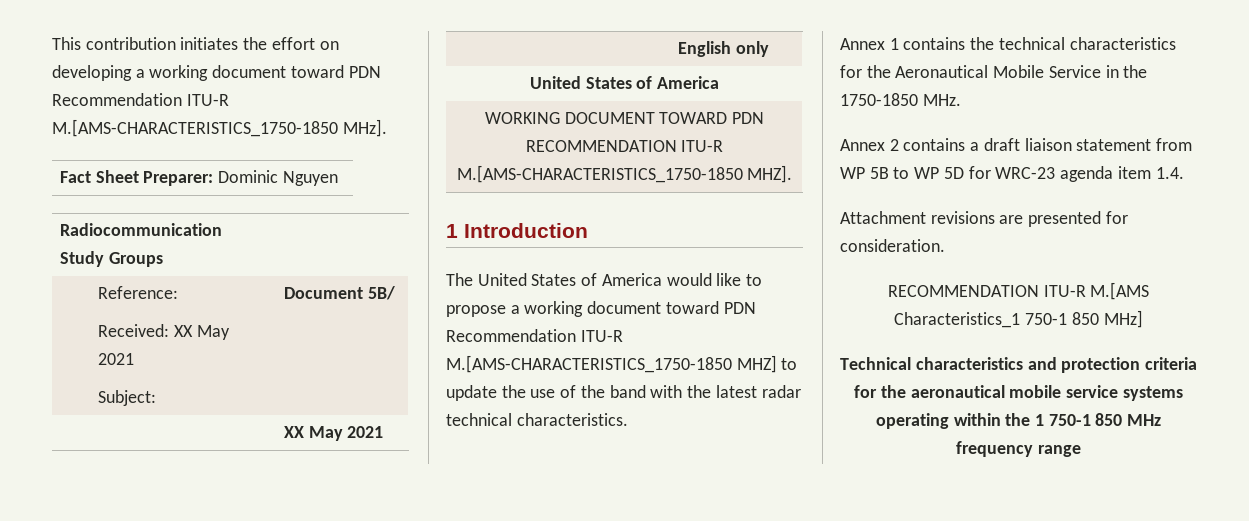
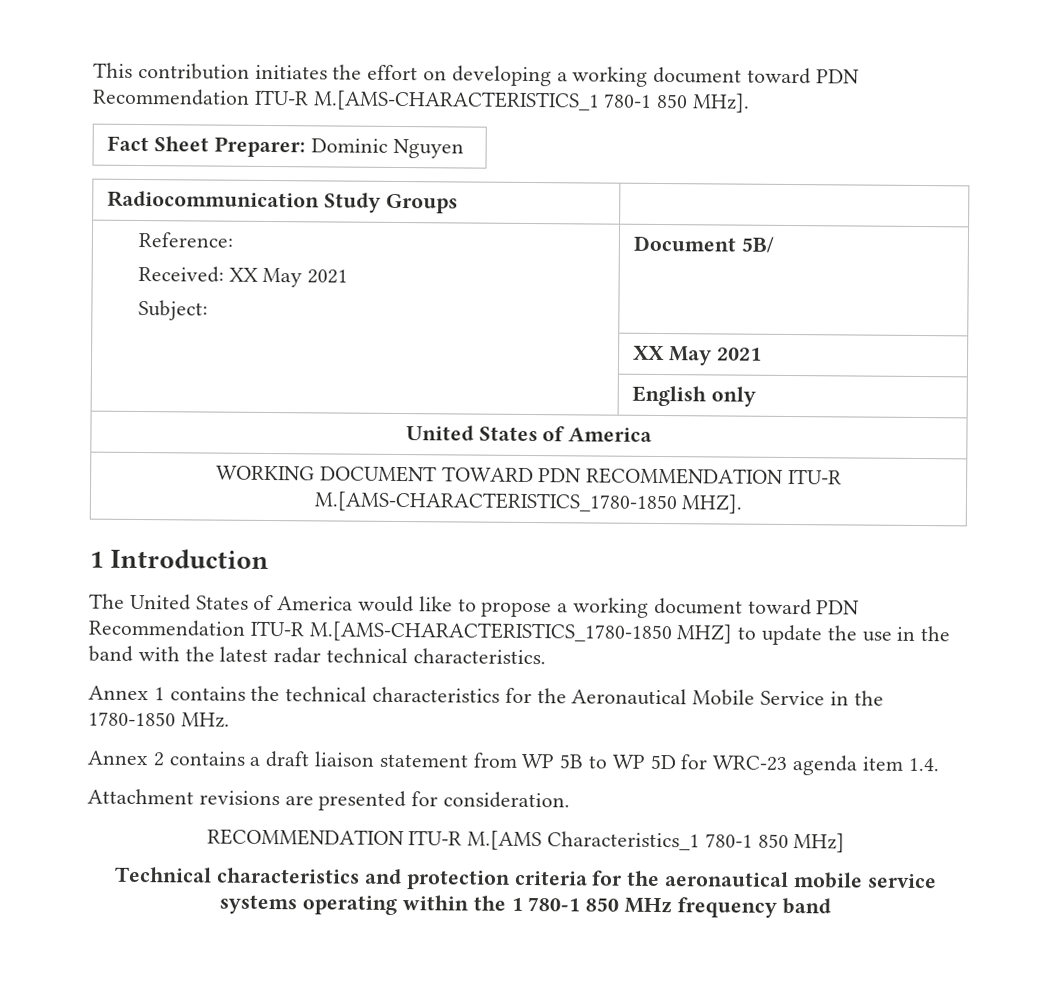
- This contribution initiates the effort on developing a working document toward PDN Recommendation ITU-R M.[AMS-CHARACTERISTICS_1750-1850 MHz].
+ This contribution initiates the effort on developing a working document toward PDN Recommendation ITU-R M.[AMS-CHARACTERISTICS_1 780-1 850 MHz].
- WORKING DOCUMENT TOWARD PDN RECOMMENDATION ITU-R M.[AMS-CHARACTERISTICS_1750-1850 MHZ].
+ WORKING DOCUMENT TOWARD PDN RECOMMENDATION ITU-R M.[AMS-CHARACTERISTICS_1780-1850 MHZ].
- The United States of America would like to propose a working document toward PDN Recommendation ITU-R M.[AMS-CHARACTERISTICS_1750-1850 MHZ] to update the use of the band with the latest radar technical characteristics.
+ The United States of America would like to propose a working document toward PDN Recommendation ITU-R M.[AMS-CHARACTERISTICS_1780-1850 MHZ] to update the use in the band with the latest radar technical characteristics.
- Annex 1 contains the technical characteristics for the Aeronautical Mobile Service in the 1750-1850 MHz.
+ Annex 1 contains the technical characteristics for the Aeronautical Mobile Service in the 1780-1850 MHz.
- RECOMMENDATION ITU-R M.[AMS Characteristics_1 750-1 850 MHz]
+ RECOMMENDATION ITU-R M.[AMS Characteristics_1 780-1 850 MHz]
- Technical characteristics and protection criteria for the aeronautical mobile service systems operating within the 1 750-1 850 MHz frequency range
+ Technical characteristics and protection criteria for the aeronautical mobile service systems operating within the 1 780-1 850 MHz frequency band

